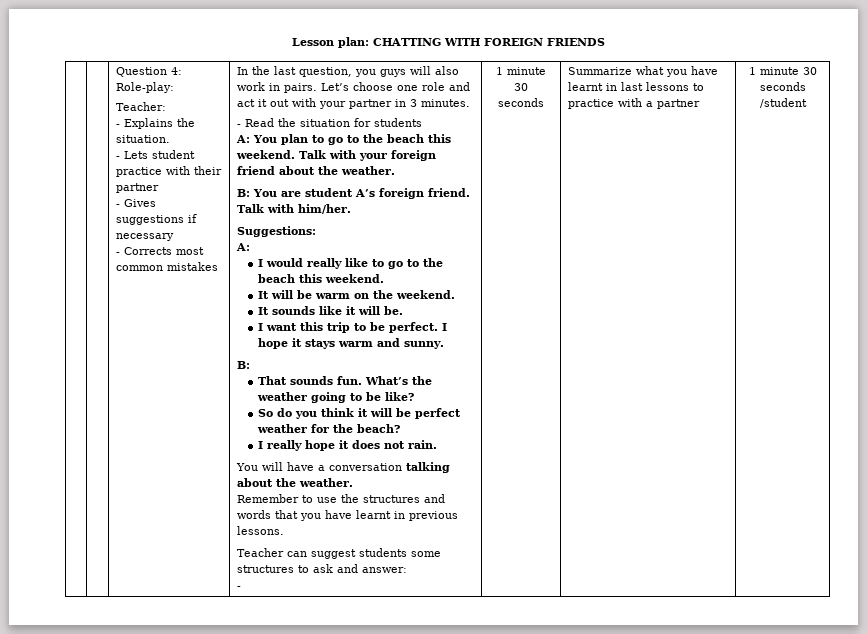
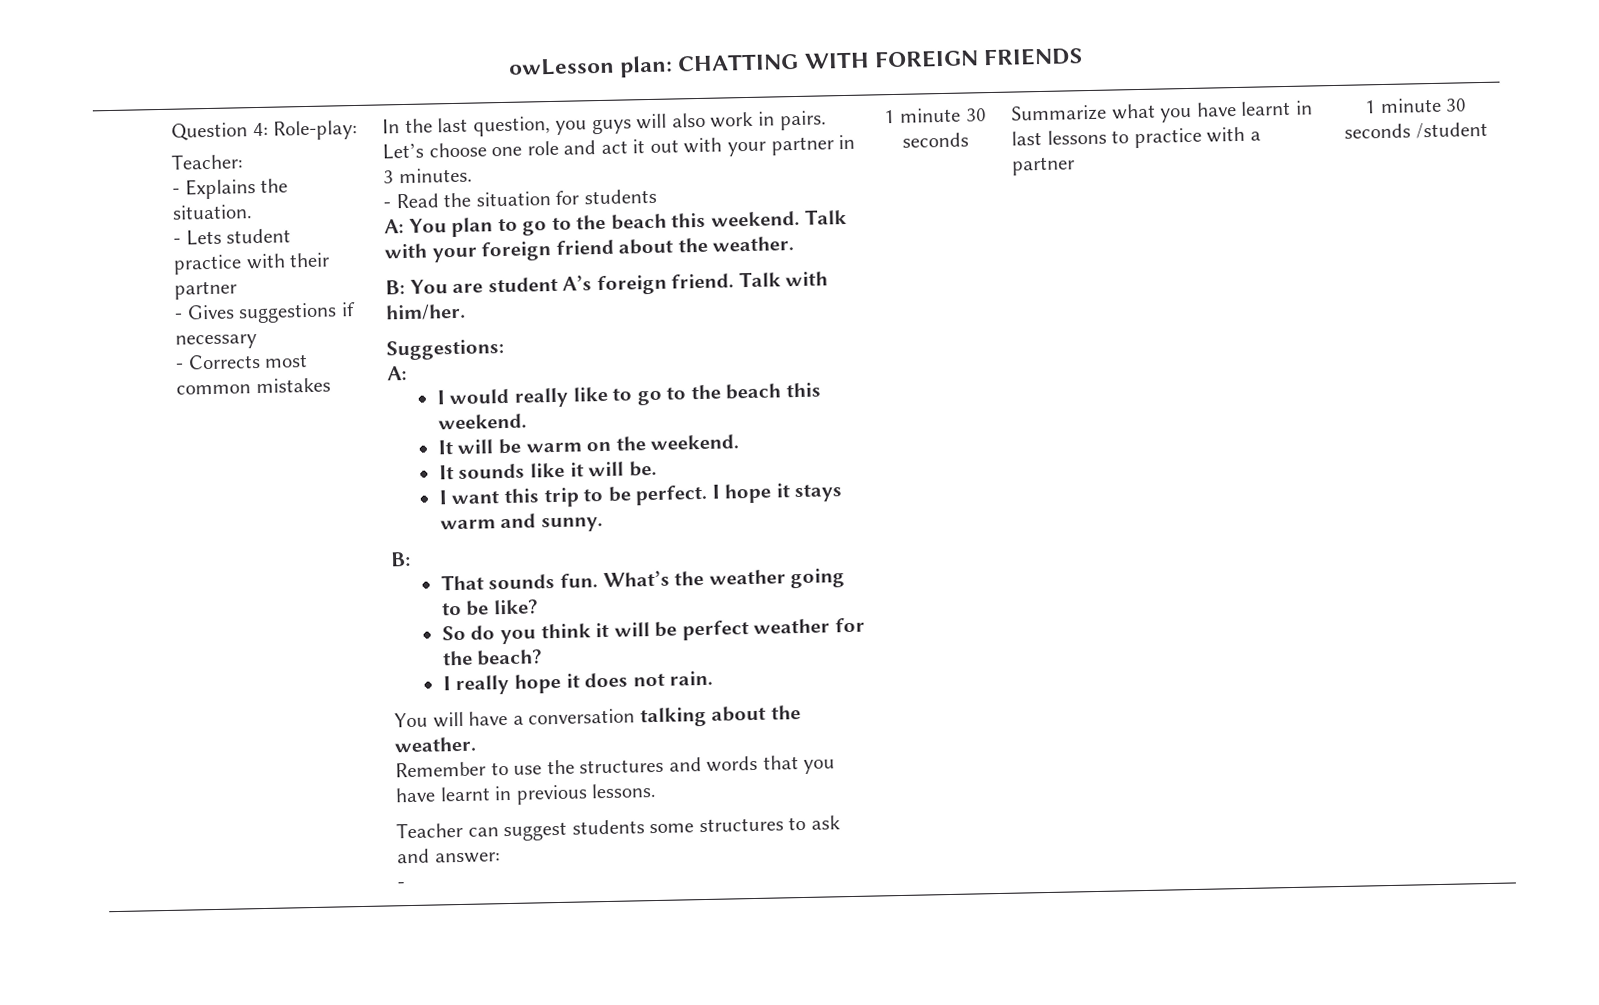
- Lesson plan: CHATTING WITH FOREIGN FRIENDS
+ owLesson plan: CHATTING WITH FOREIGN FRIENDS

